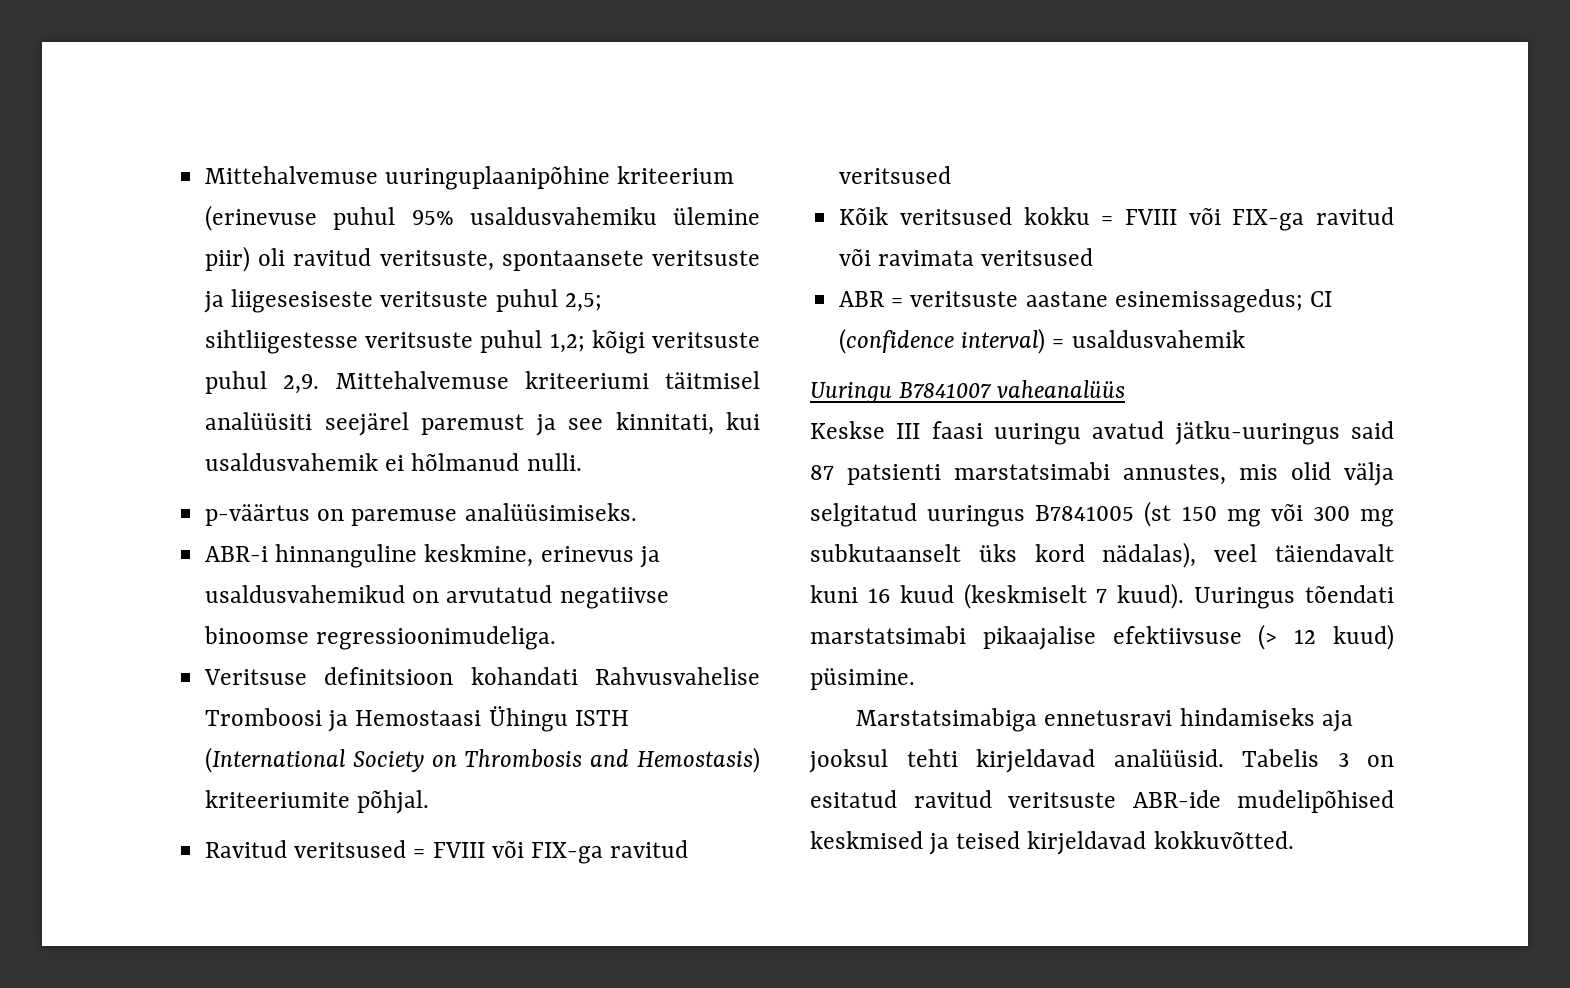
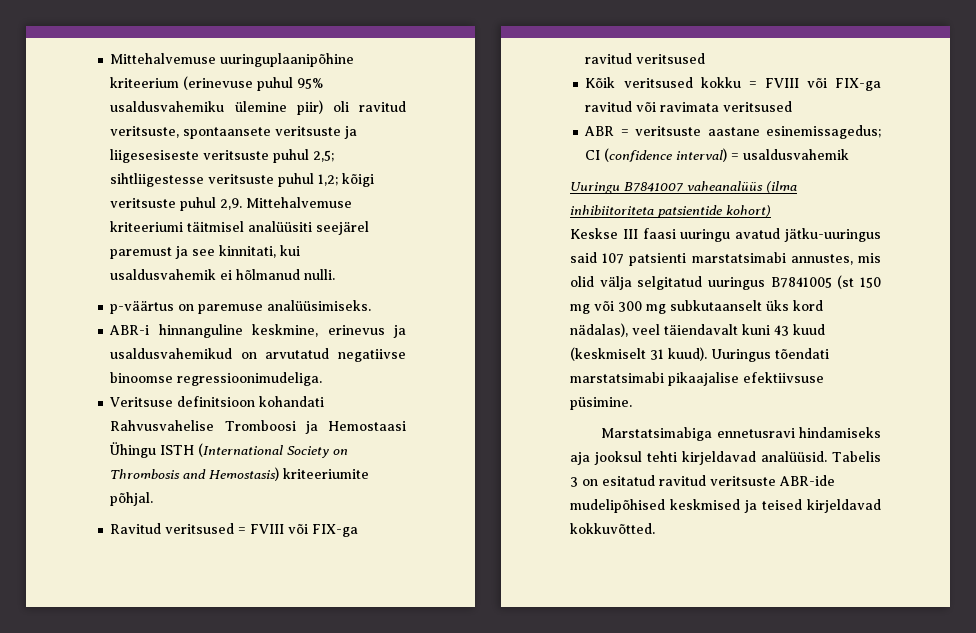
- Uuringu B7841007 vaheanalüüs
+ Uuringu B7841007 vaheanalüüs (ilma inhibiitoriteta patsientide kohort)
- Keskse III faasi uuringu avatud jätku-uuringus said 87 patsienti marstatsimabi annustes, mis olid välja selgitatud uuringus B7841005 (st 150 mg või 300 mg subkutaanselt üks kord nädalas), veel täiendavalt kuni 16 kuud (keskmiselt 7 kuud).
+ Keskse III faasi uuringu avatud jätku-uuringus said 107 patsienti marstatsimabi annustes, mis olid välja selgitatud uuringus B7841005 (st 150 mg või 300 mg subkutaanselt üks kord nädalas), veel täiendavalt kuni 43 kuud (keskmiselt 31 kuud).
- Uuringus tõendati marstatsimabi pikaajalise efektiivsuse (> 12 kuud) püsimine.
+ Uuringus tõendati marstatsimabi pikaajalise efektiivsuse püsimine.

